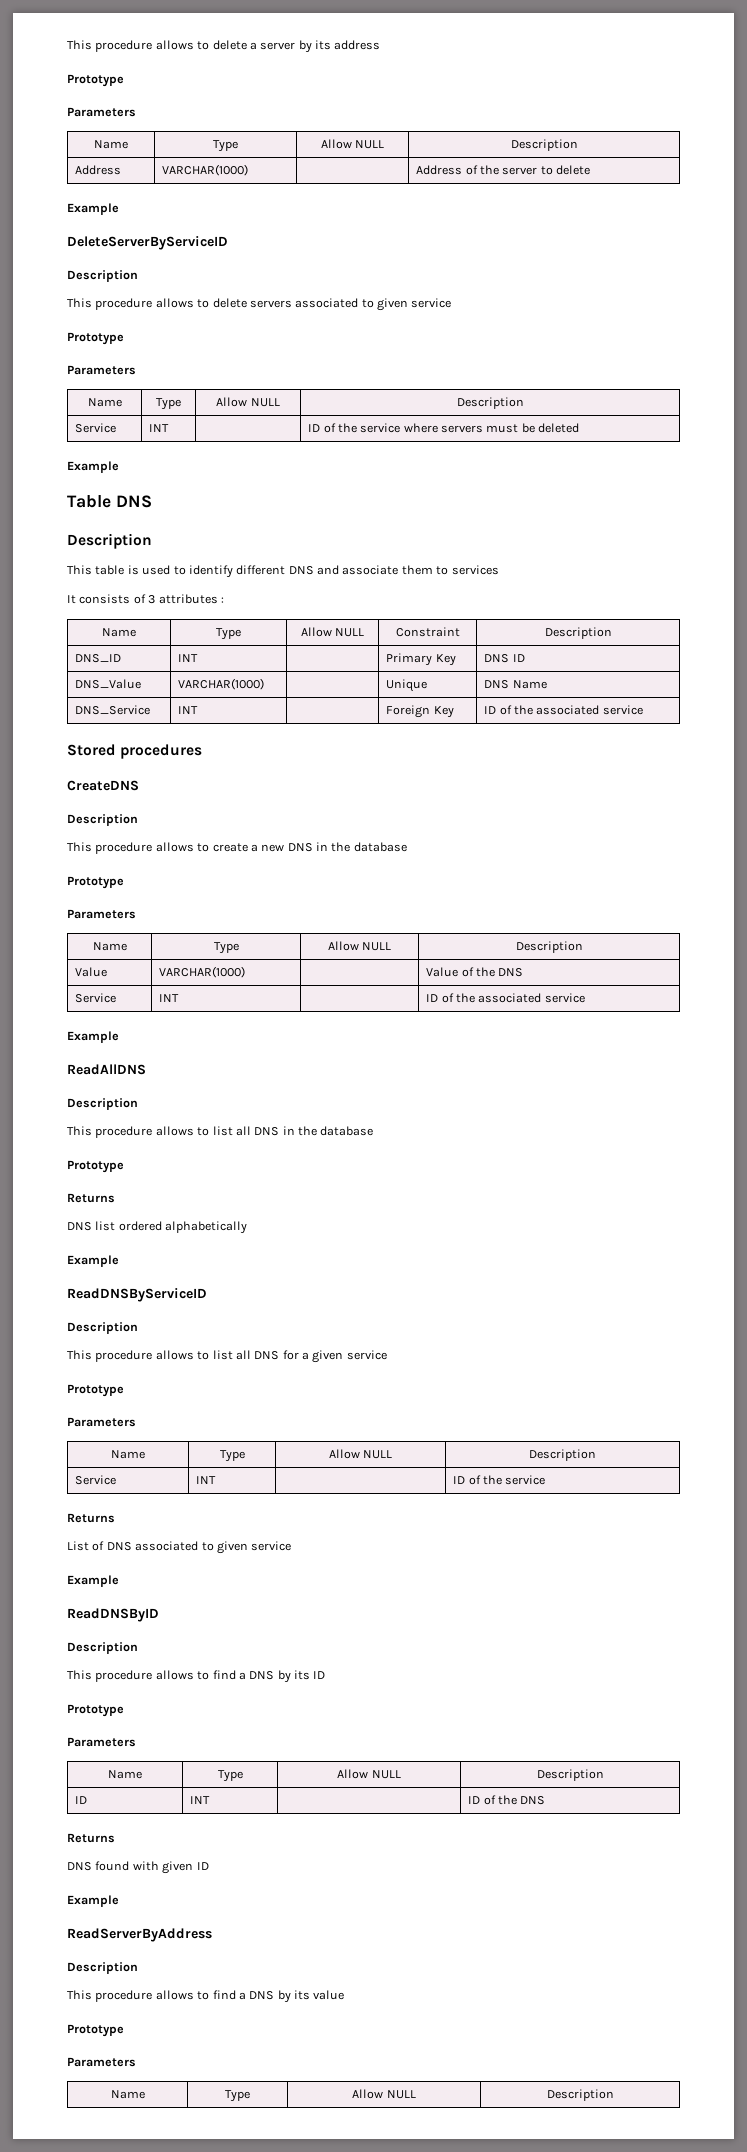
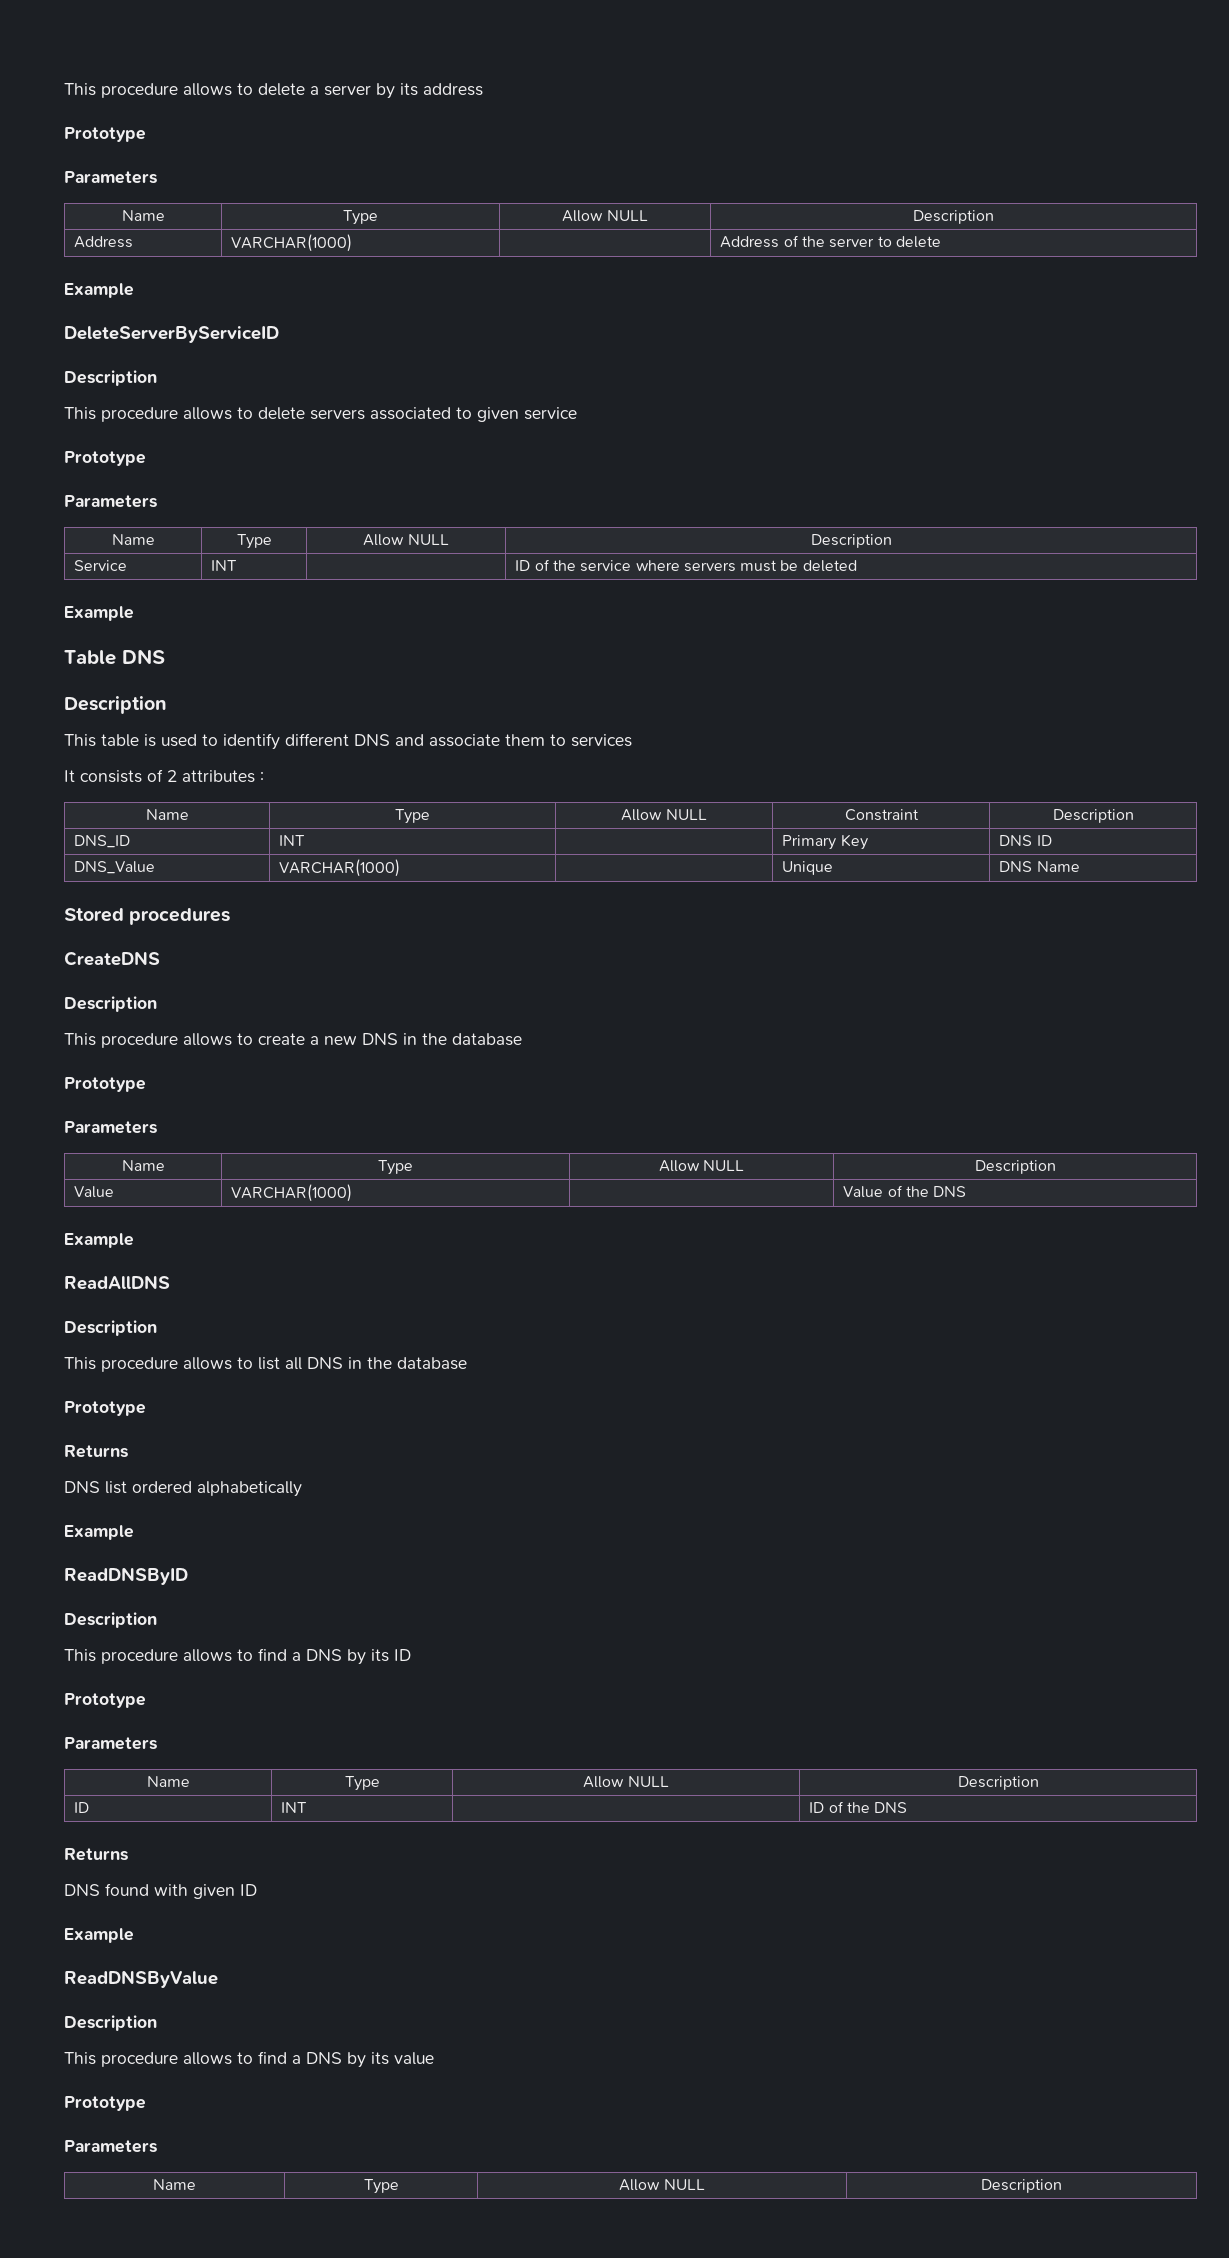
- It consists of 3 attributes :
+ It consists of 2 attributes :
- DNS_Service | INT | | Foreign Key | ID of the associated service
- Service | INT | | ID of the associated service
- ReadDNSByServiceID
- Description
- This procedure allows to list all DNS for a given service
- Prototype
- Parameters
- Name | Type | Allow NULL | Description
- Service | INT | | ID of the service
- Returns
- List of DNS associated to given service
- Example
- ReadServerByAddress
+ ReadDNSByValue

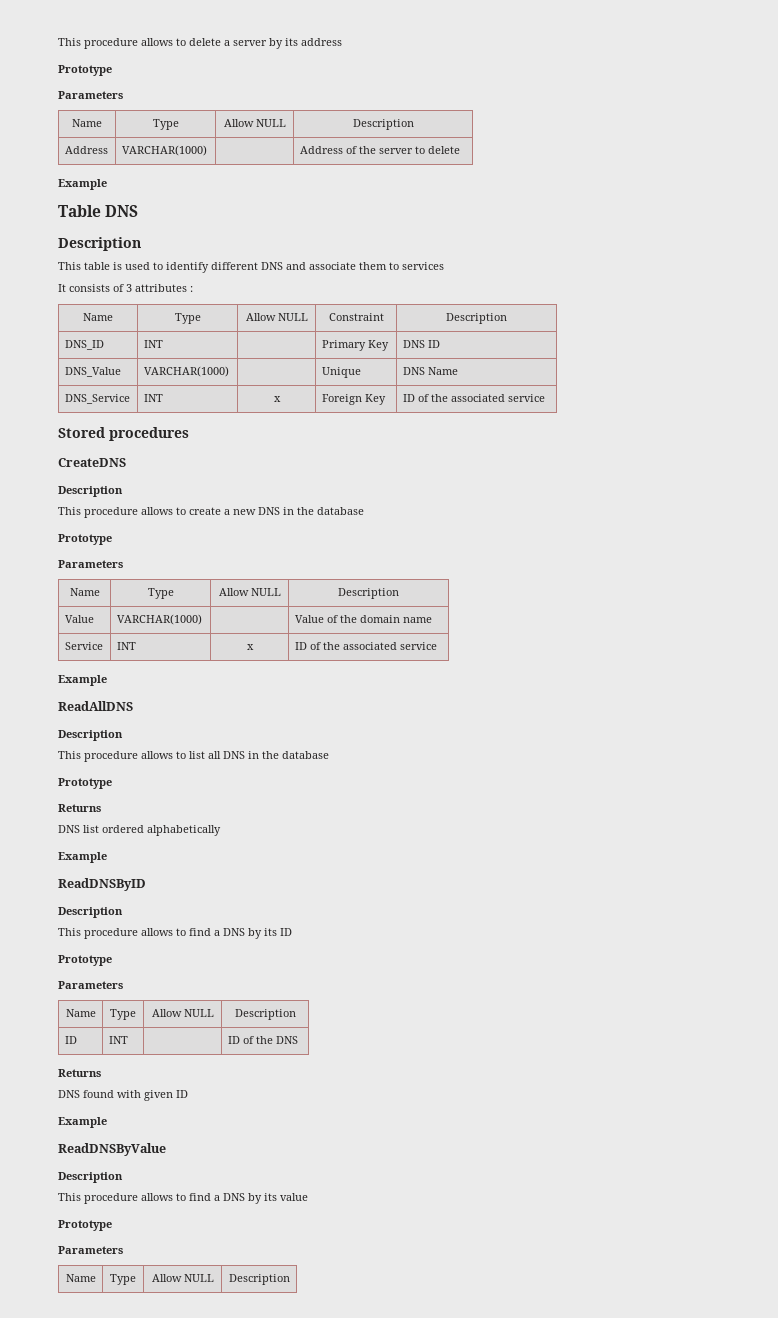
- DeleteServerByServiceID
- Description
- This procedure allows to delete servers associated to given service
- Prototype
- Parameters
- Name | Type | Allow NULL | Description
- Service | INT | | ID of the service where servers must be deleted
- Example
- It consists of 2 attributes :
+ It consists of 3 attributes :
+ DNS_Service | INT | x | Foreign Key | ID of the associated service
- Value | VARCHAR(1000) | | Value of the DNS
+ Value | VARCHAR(1000) | | Value of the domain name
+ Service | INT | x | ID of the associated service

